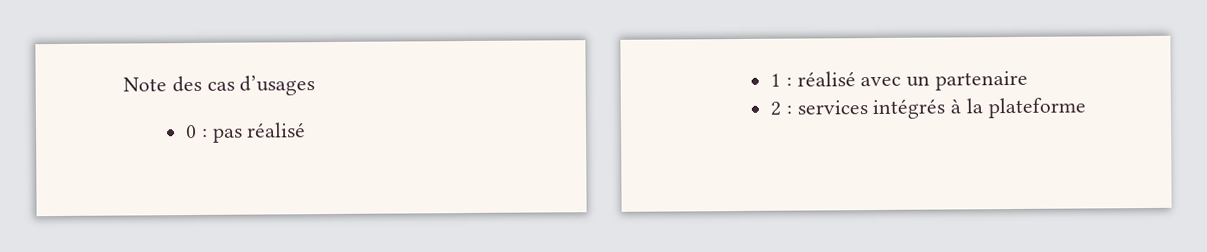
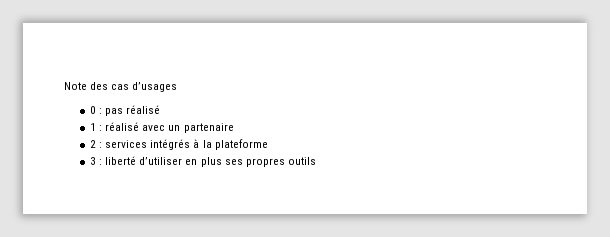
+ 3 : liberté d’utiliser en plus ses propres outils

